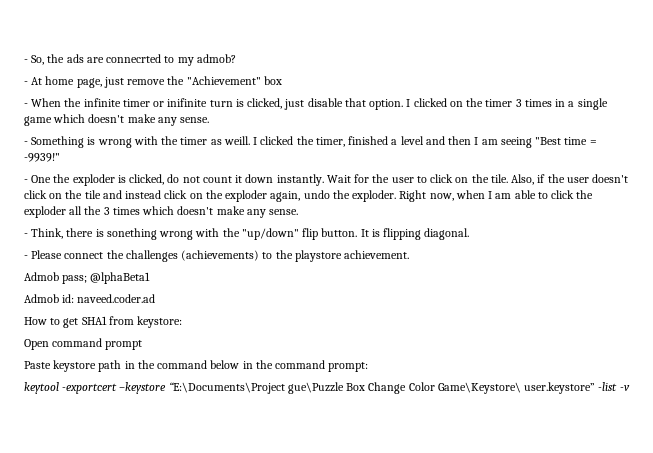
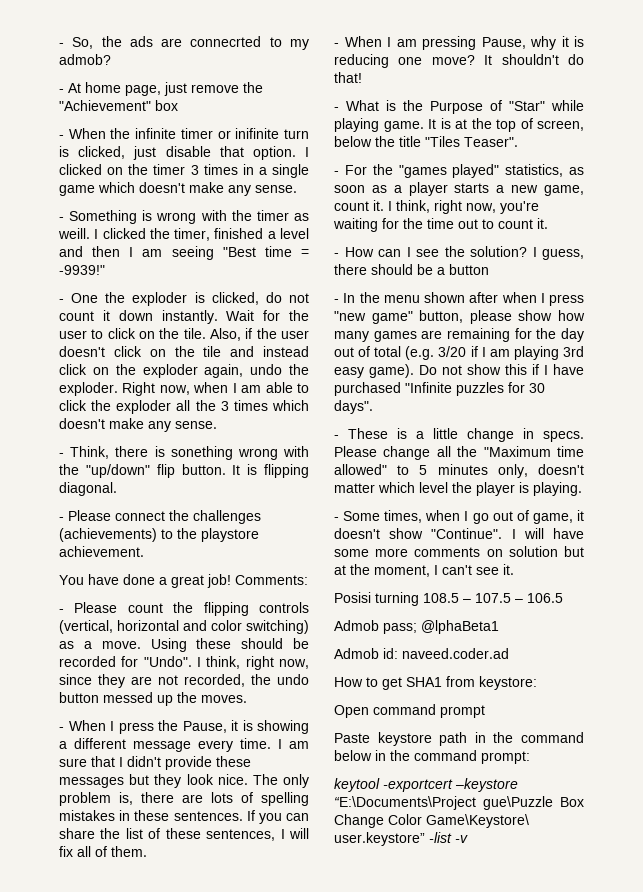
+ You have done a great job! Comments:
+ - Please count the flipping controls (vertical, horizontal and color switching) as a move. Using these should be recorded for "Undo". I think, right now, since they are not recorded, the undo button messed up the moves.
+ - When I press the Pause, it is showing a different message every time. I am sure that I didn't provide these messages but they look nice. The only problem is, there are lots of spelling mistakes in these sentences. If you can share the list of these sentences, I will fix all of them.
+ - When I am pressing Pause, why it is reducing one move? It shouldn't do that!
+ - What is the Purpose of "Star" while playing game. It is at the top of screen, below the title "Tiles Teaser".
+ - For the "games played" statistics, as soon as a player starts a new game, count it. I think, right now, you're waiting for the time out to count it.
+ - How can I see the solution? I guess, there should be a button
+ - In the menu shown after when I press "new game" button, please show how many games are remaining for the day out of total (e.g. 3/20 if I am playing 3rd easy game). Do not show this if I have purchased "Infinite puzzles for 30 days".
+ - These is a little change in specs. Please change all the "Maximum time allowed" to 5 minutes only, doesn't matter which level the player is playing.
+ - Some times, when I go out of game, it doesn't show "Continue". I will have some more comments on solution but at the moment, I can't see it.
+ Posisi turning 108.5 – 107.5 – 106.5

